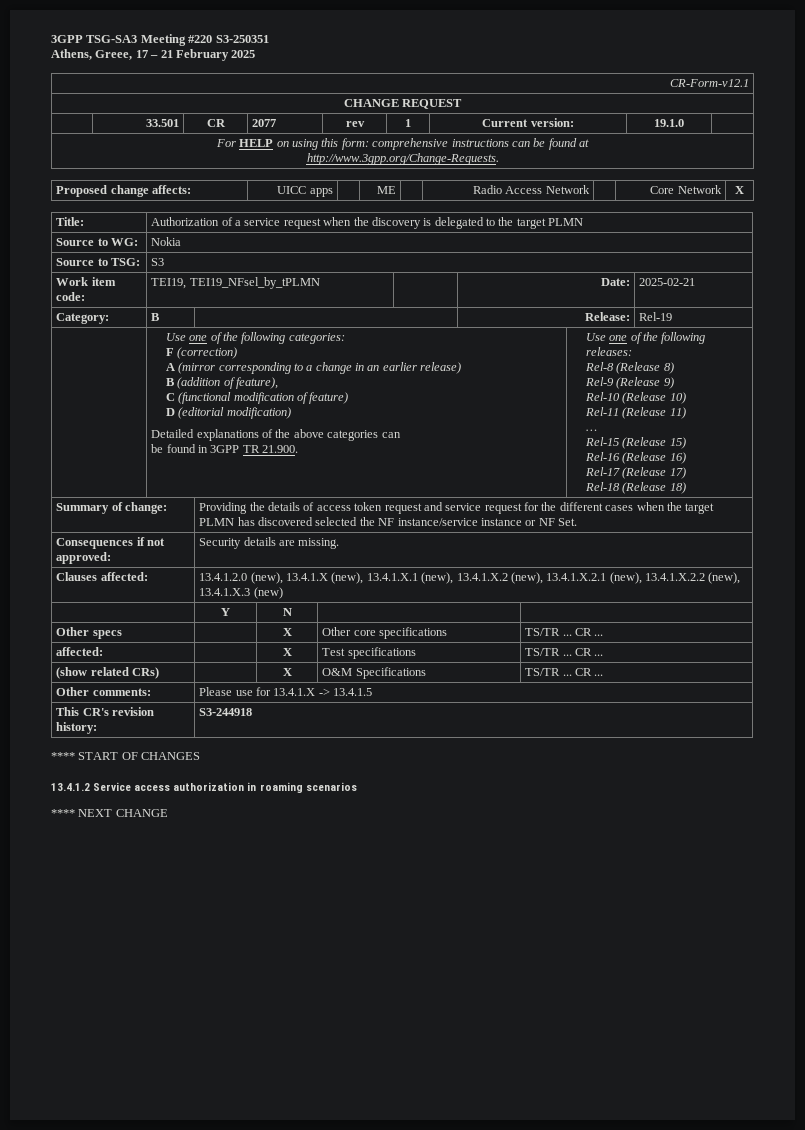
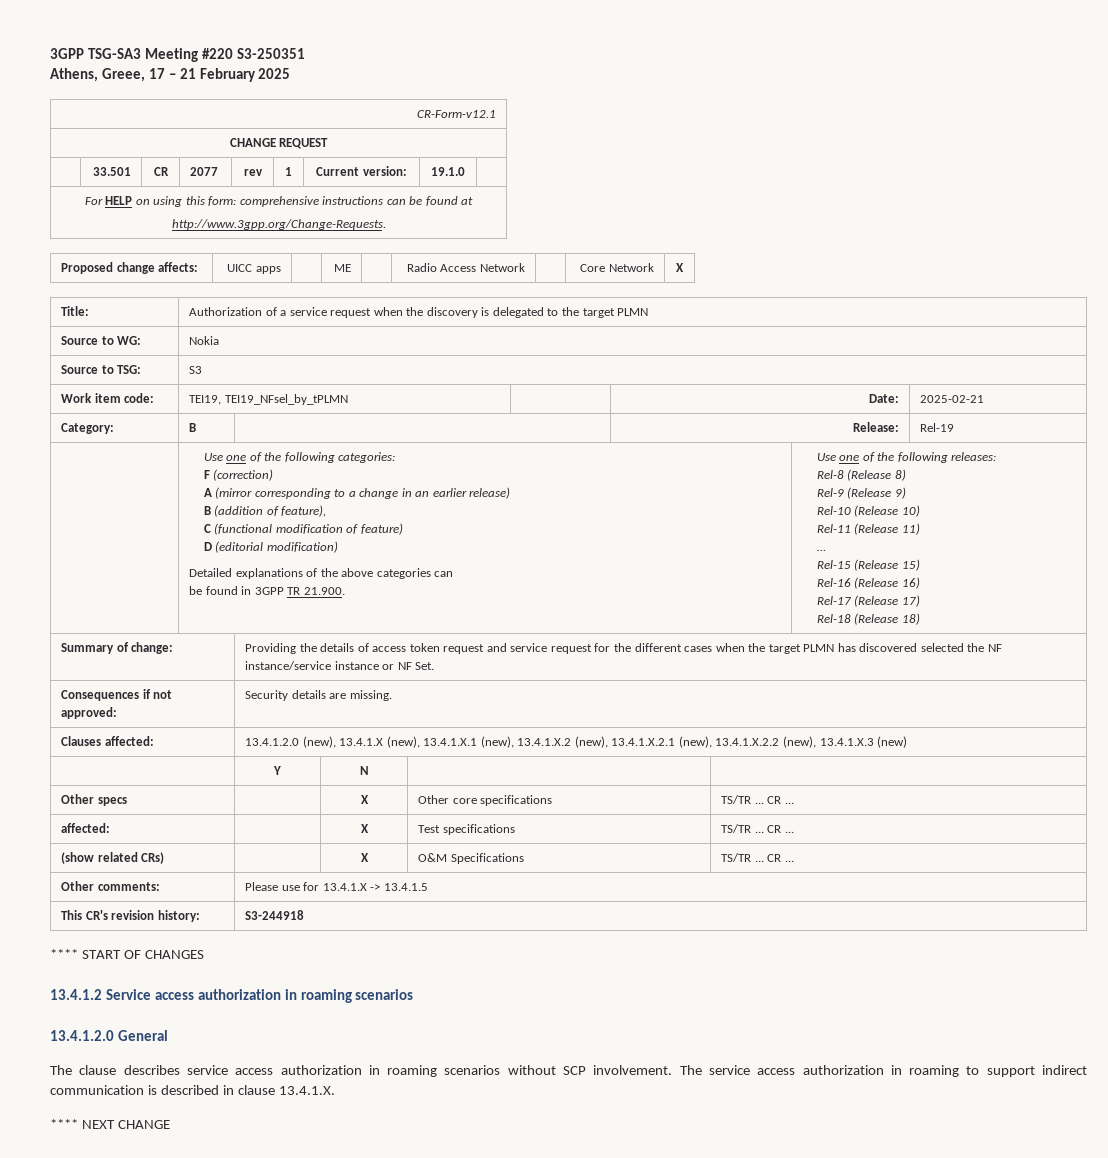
+ 13.4.1.2.0 General
+ The clause describes service access authorization in roaming scenarios without SCP involvement. The service access authorization in roaming to support indirect communication is described in clause 13.4.1.X.

